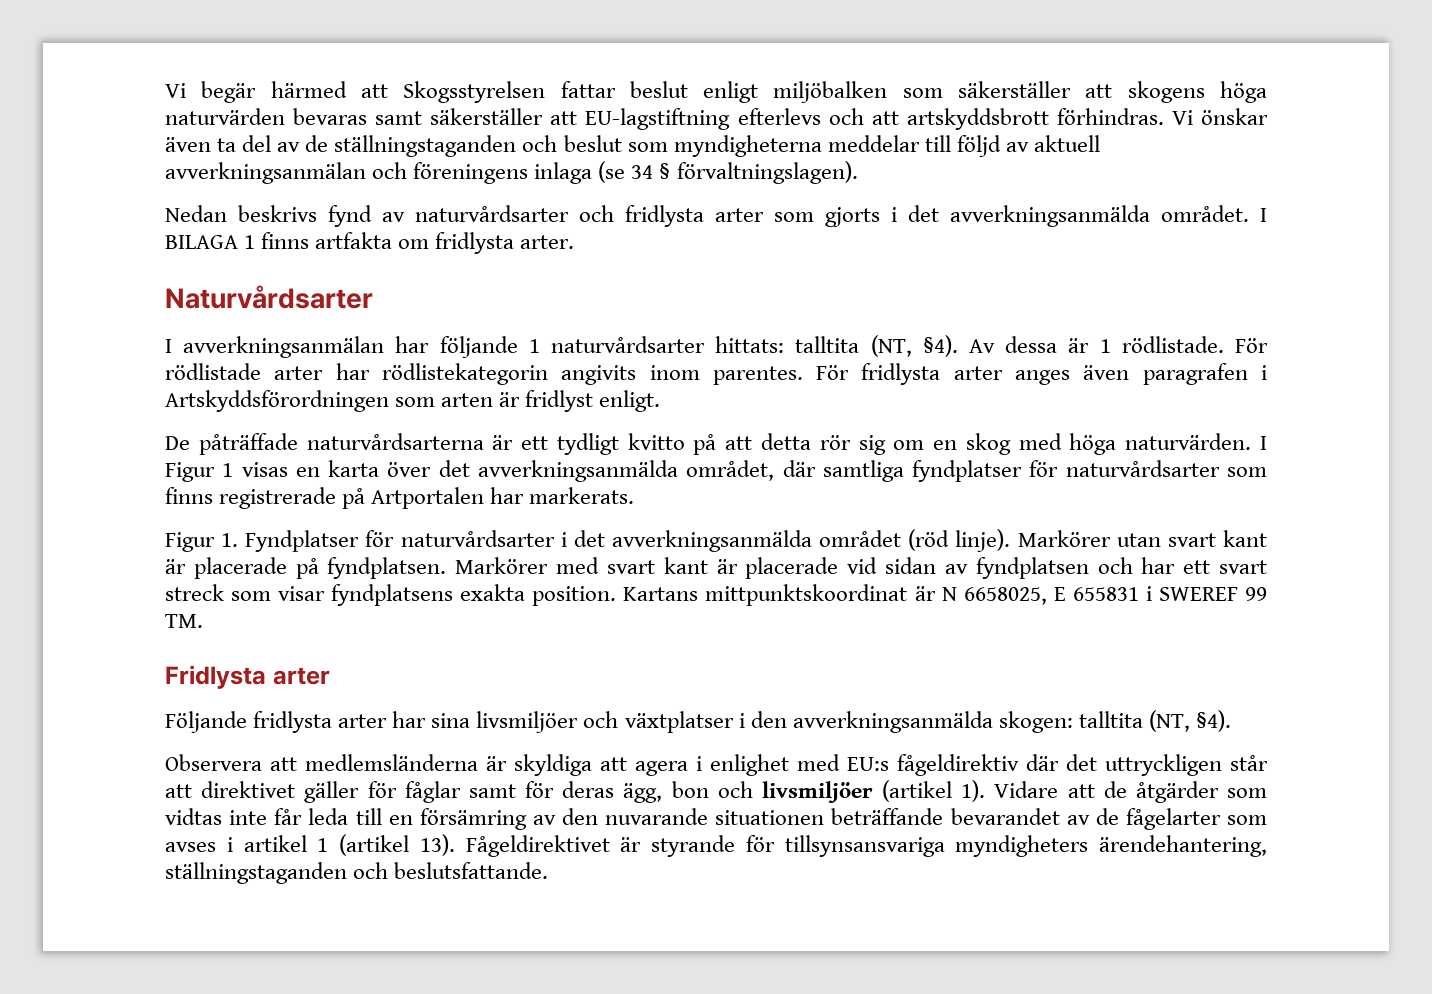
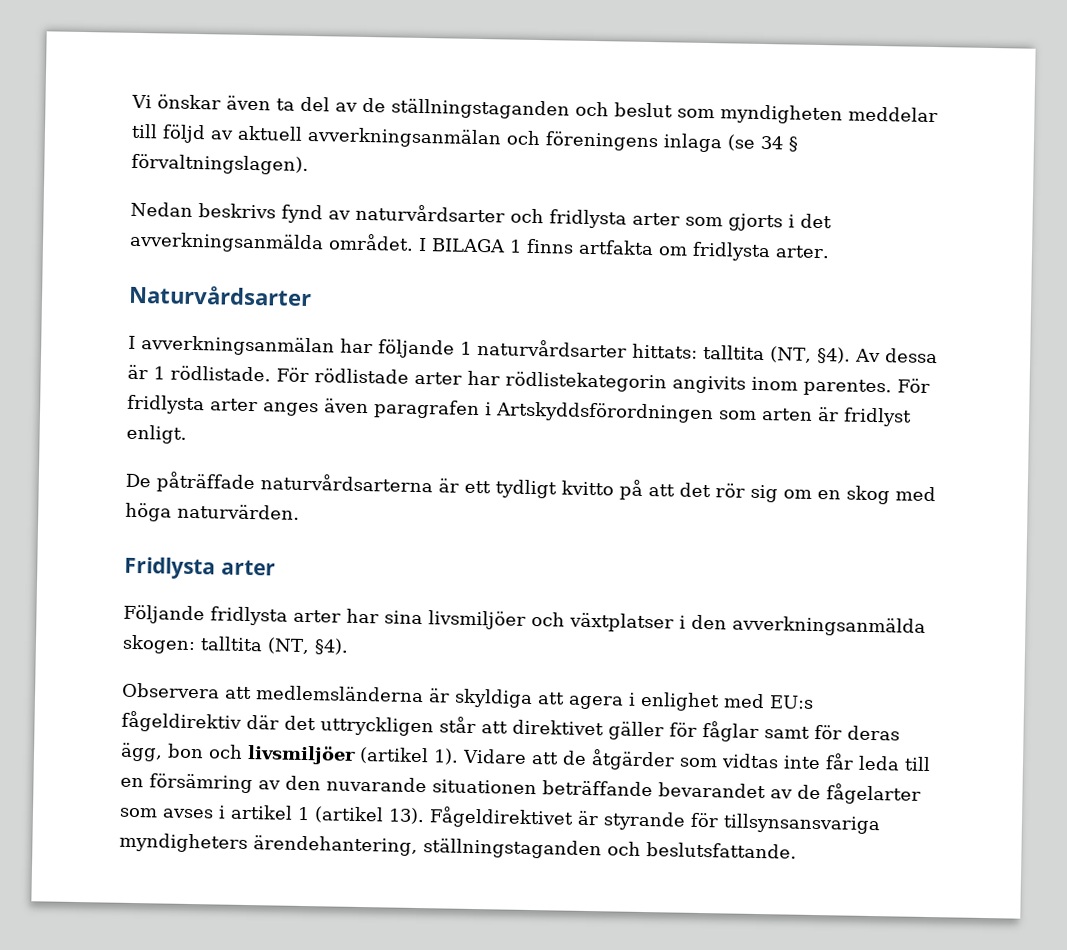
- Vi begär härmed att Skogsstyrelsen fattar beslut enligt miljöbalken som säkerställer att skogens höga naturvärden bevaras samt säkerställer att EU-lagstiftning efterlevs och att artskyddsbrott förhindras. Vi önskar även ta del av de ställningstaganden och beslut som myndigheterna meddelar till följd av aktuell avverkningsanmälan och föreningens inlaga (se 34 § förvaltningslagen).
+ Vi önskar även ta del av de ställningstaganden och beslut som myndigheten meddelar till följd av aktuell avverkningsanmälan och föreningens inlaga (se 34 § förvaltningslagen).
- De påträffade naturvårdsarterna är ett tydligt kvitto på att detta rör sig om en skog med höga naturvärden. I Figur 1 visas en karta över det avverkningsanmälda området, där samtliga fyndplatser för naturvårdsarter som finns registrerade på Artportalen har markerats.
- Figur 1. Fyndplatser för naturvårdsarter i det avverkningsanmälda området (röd linje). Markörer utan svart kant är placerade på fyndplatsen. Markörer med svart kant är placerade vid sidan av fyndplatsen och har ett svart streck som visar fyndplatsens exakta position. Kartans mittpunktskoordinat är N 6658025, E 655831 i SWEREF 99 TM.
+ De påträffade naturvårdsarterna är ett tydligt kvitto på att det rör sig om en skog med höga naturvärden.

